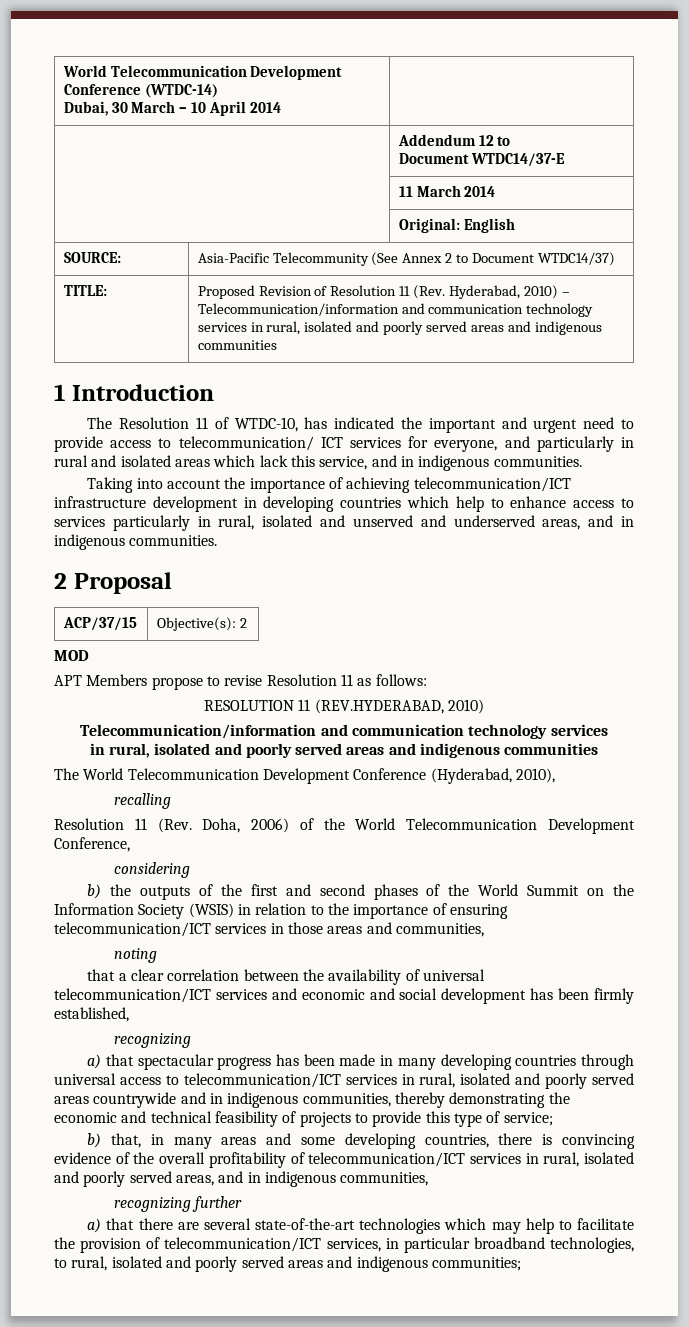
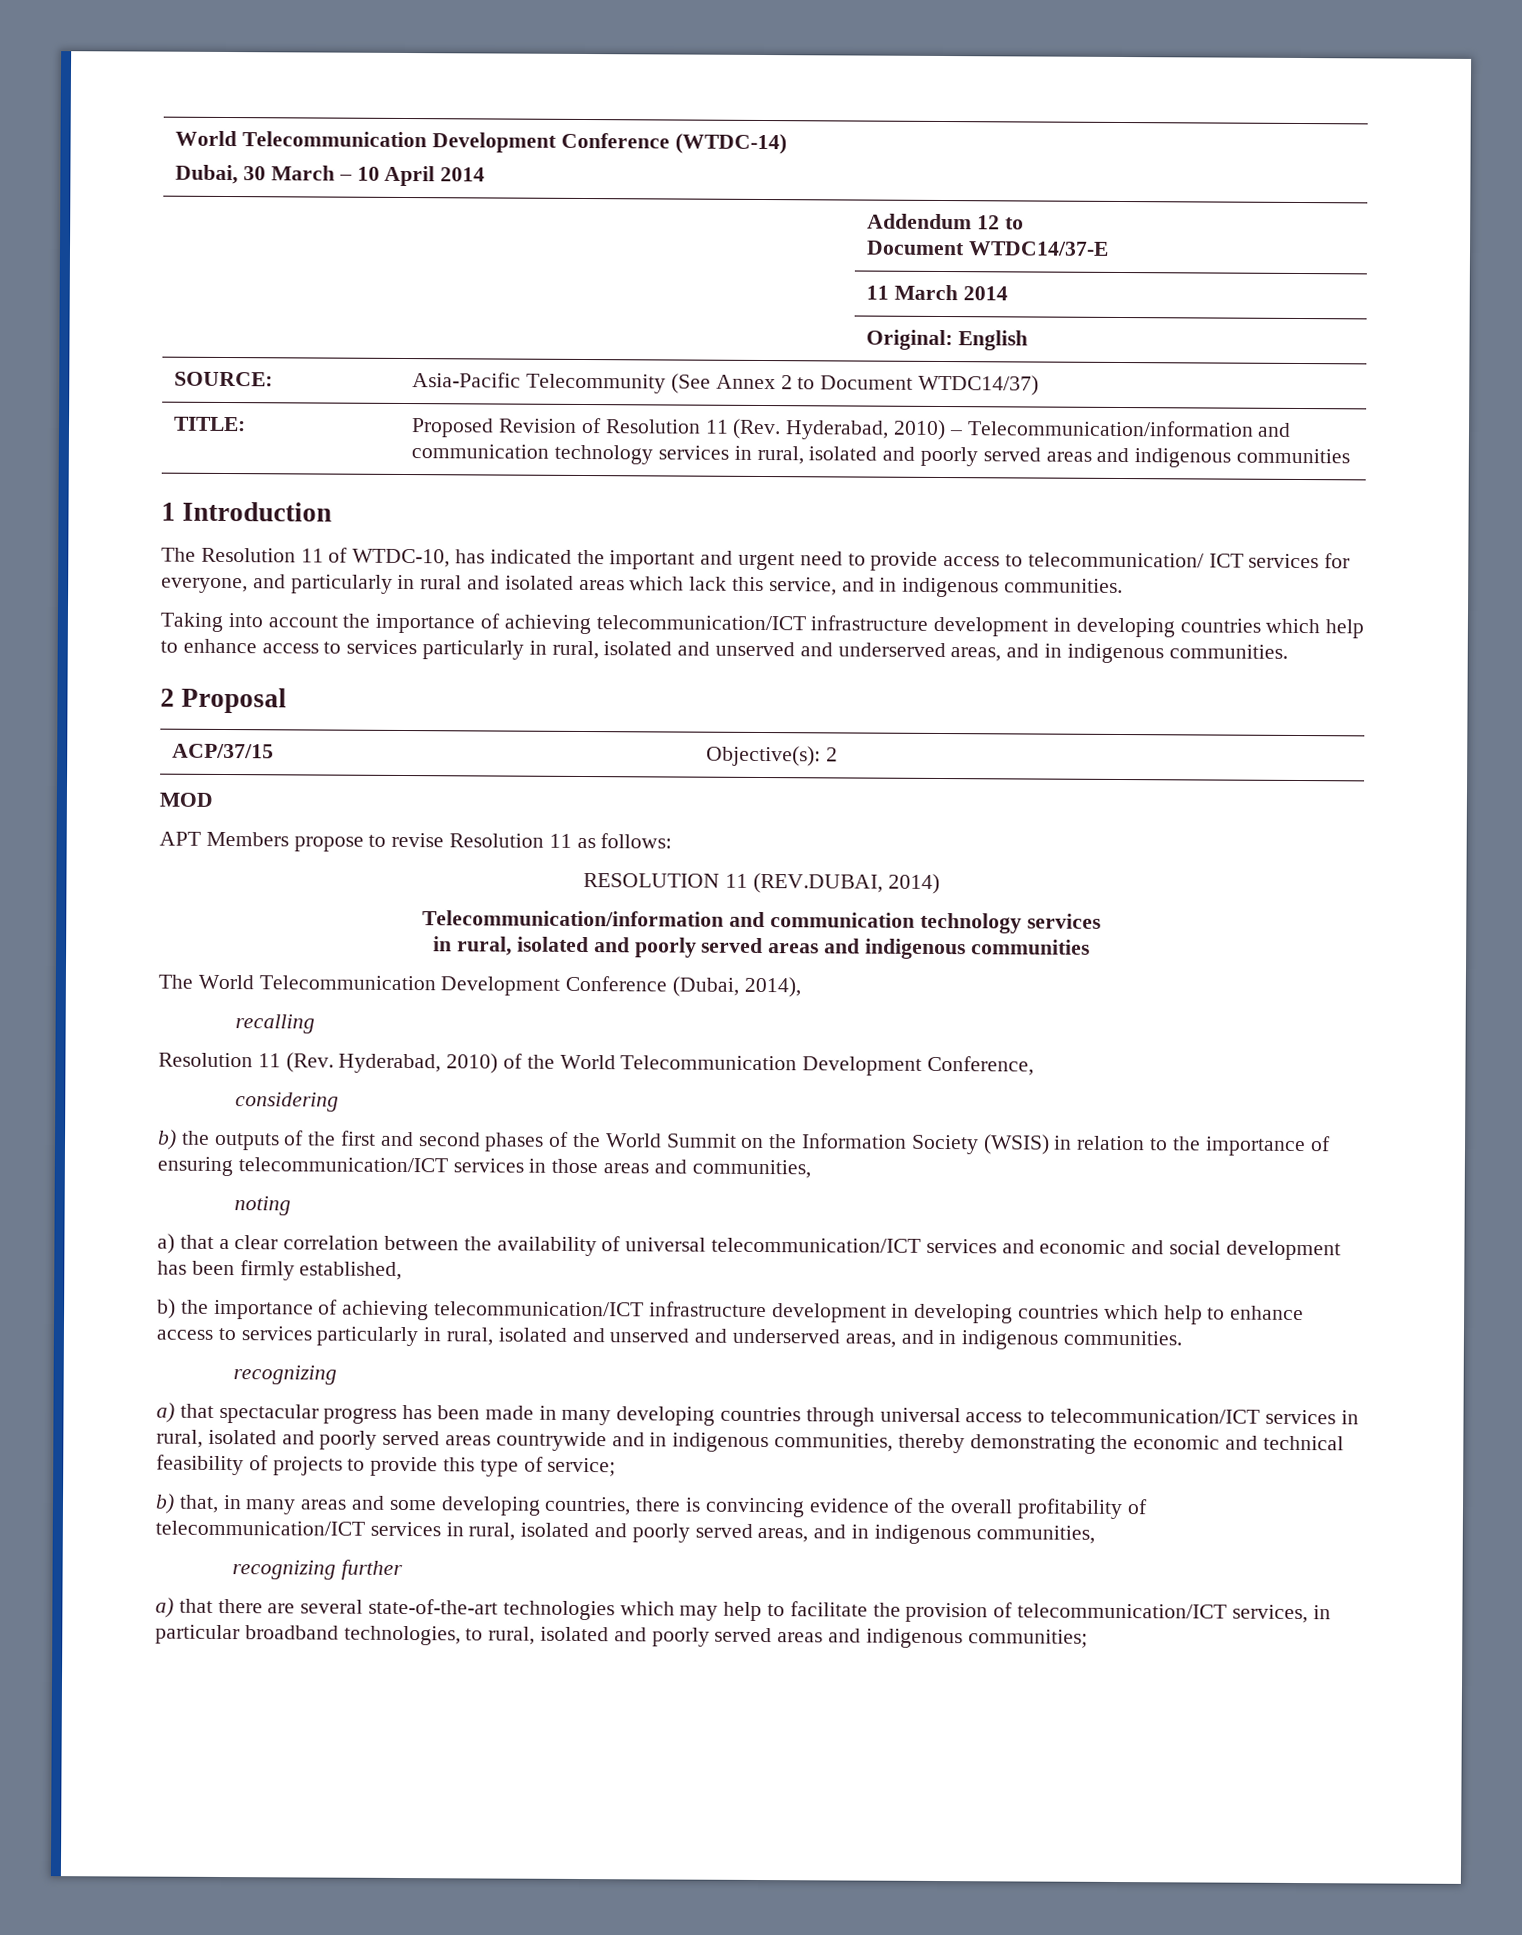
- RESOLUTION 11 (REV.HYDERABAD, 2010)
+ RESOLUTION 11 (REV.DUBAI, 2014)
- The World Telecommunication Development Conference (Hyderabad, 2010),
+ The World Telecommunication Development Conference (Dubai, 2014),
- Resolution 11 (Rev. Doha, 2006) of the World Telecommunication Development Conference,
+ Resolution 11 (Rev. Hyderabad, 2010) of the World Telecommunication Development Conference,
- that a clear correlation between the availability of universal telecommunication/ICT services and economic and social development has been firmly established,
+ a) that a clear correlation between the availability of universal telecommunication/ICT services and economic and social development has been firmly established,
+ b) the importance of achieving telecommunication/ICT infrastructure development in developing countries which help to enhance access to services particularly in rural, isolated and unserved and underserved areas, and in indigenous communities.

